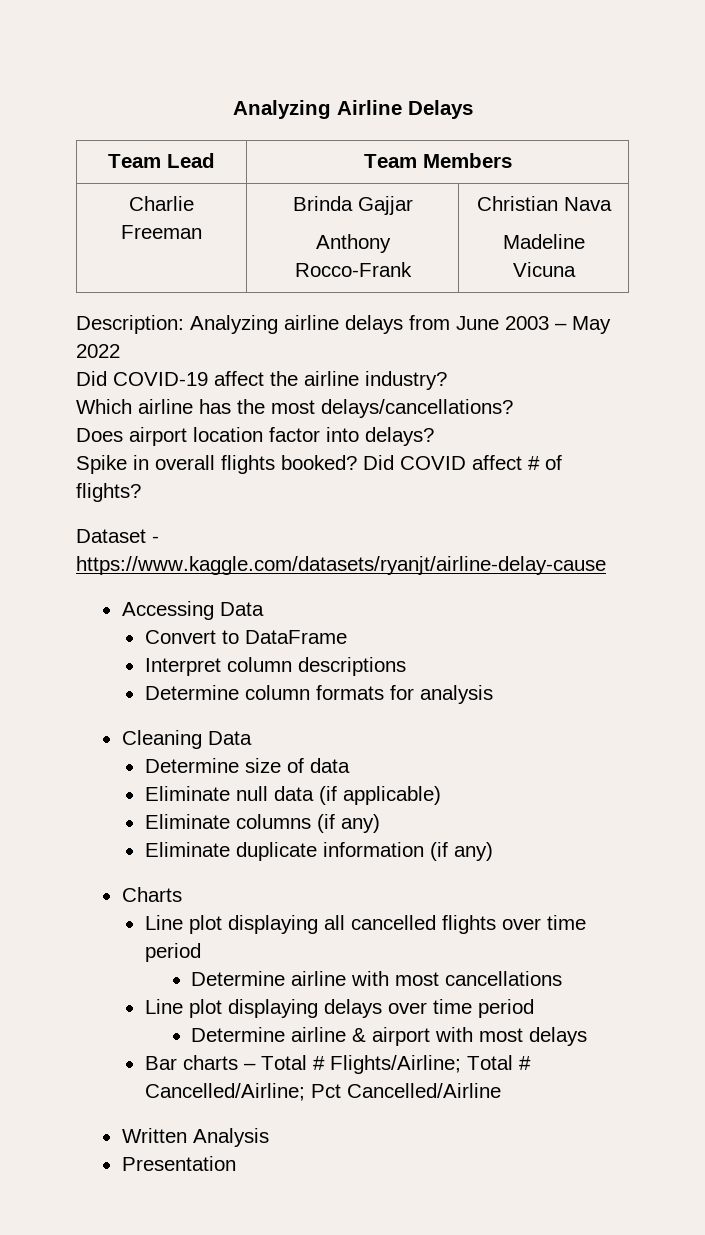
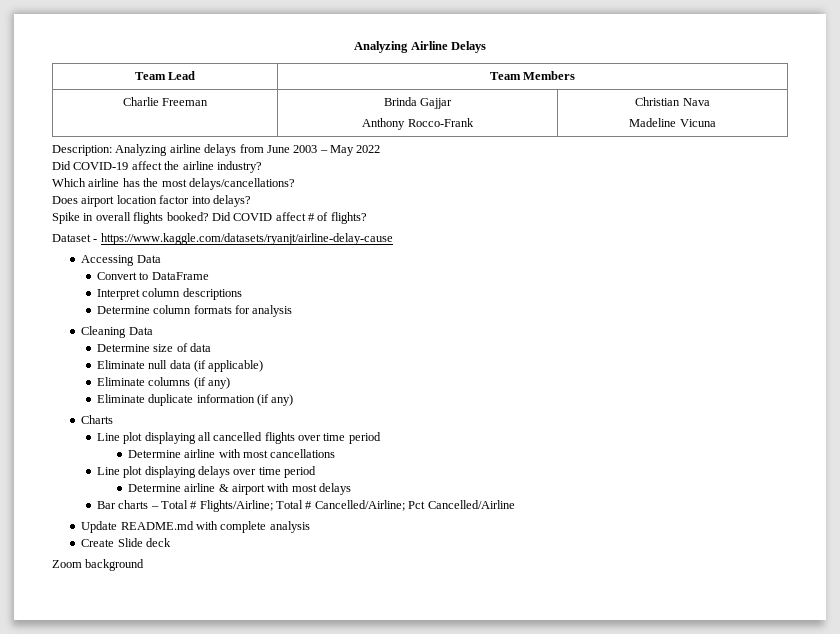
- Written Analysis
- Presentation
+ Update README.md with complete analysis
+ Create Slide deck
+ Zoom background

